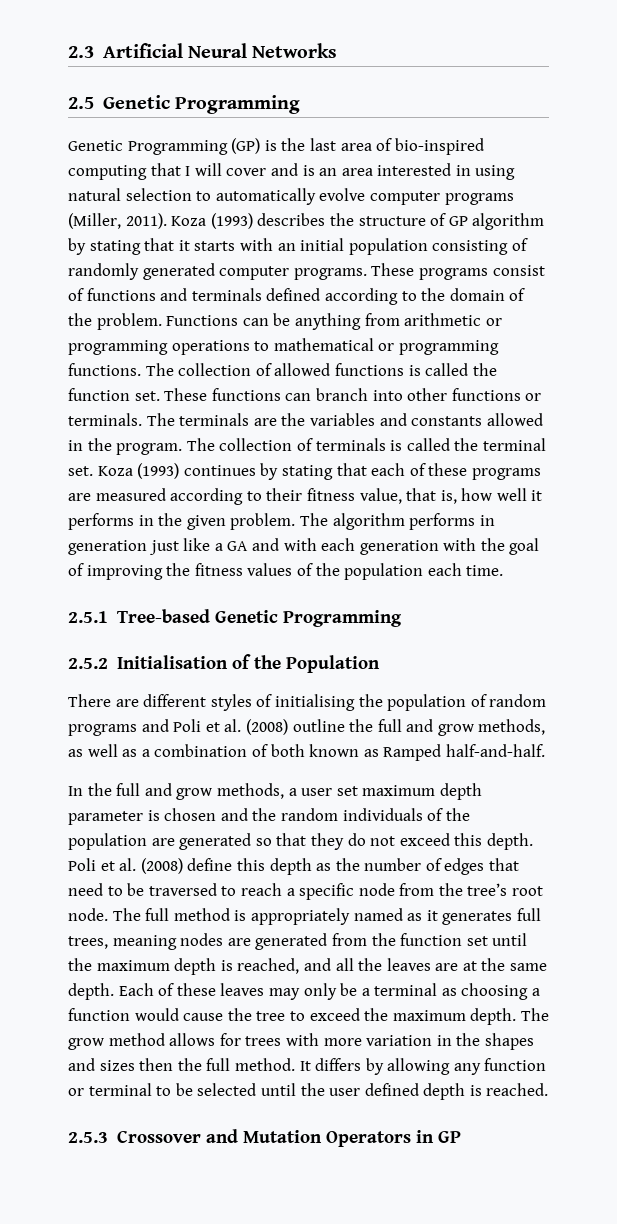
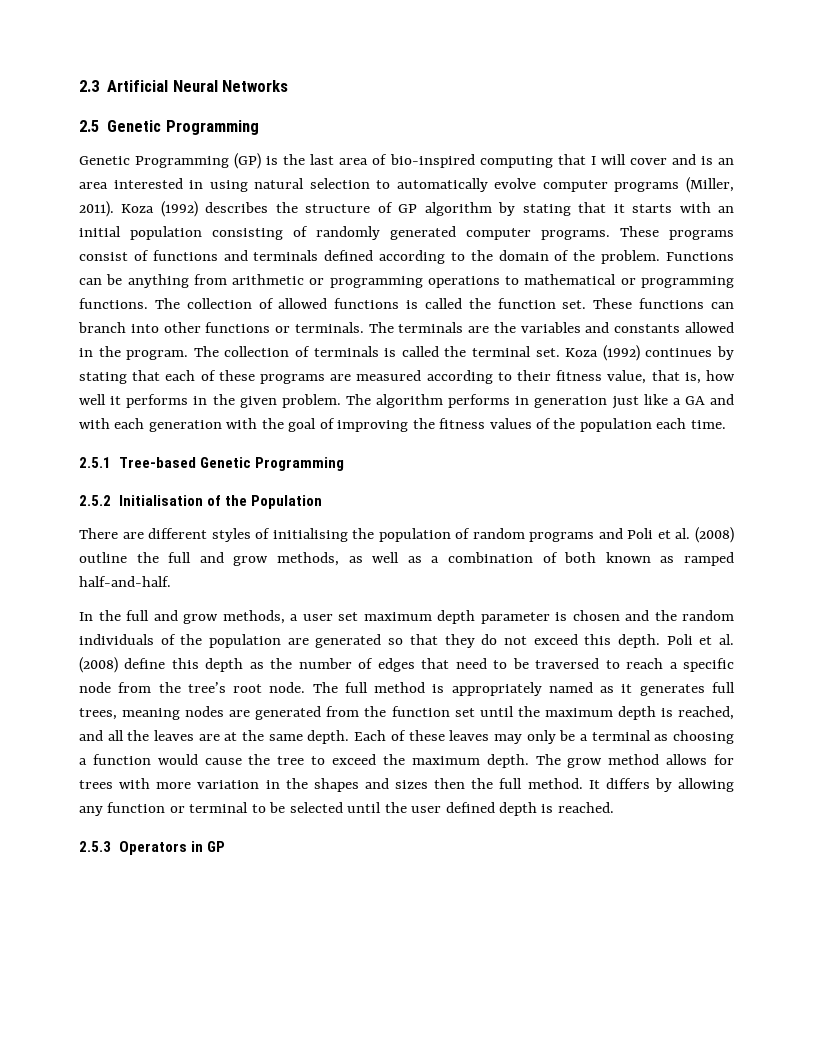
- Koza (1993) describes the structure of GP algorithm by stating that it starts with an initial population consisting of randomly generated computer programs.
+ Koza (1992) describes the structure of GP algorithm by stating that it starts with an initial population consisting of randomly generated computer programs.
- Koza (1993) continues by stating that each of these programs are measured according to their fitness value, that is, how well it performs in the given problem.
+ Koza (1992) continues by stating that each of these programs are measured according to their fitness value, that is, how well it performs in the given problem.
- There are different styles of initialising the population of random programs and Poli et al. (2008) outline the full and grow methods, as well as a combination of both known as Ramped half-and-half.
+ There are different styles of initialising the population of random programs and Poli et al. (2008) outline the full and grow methods, as well as a combination of both known as ramped half-and-half.
- 2.5.3 Crossover and Mutation Operators in GP
+ 2.5.3 Operators in GP

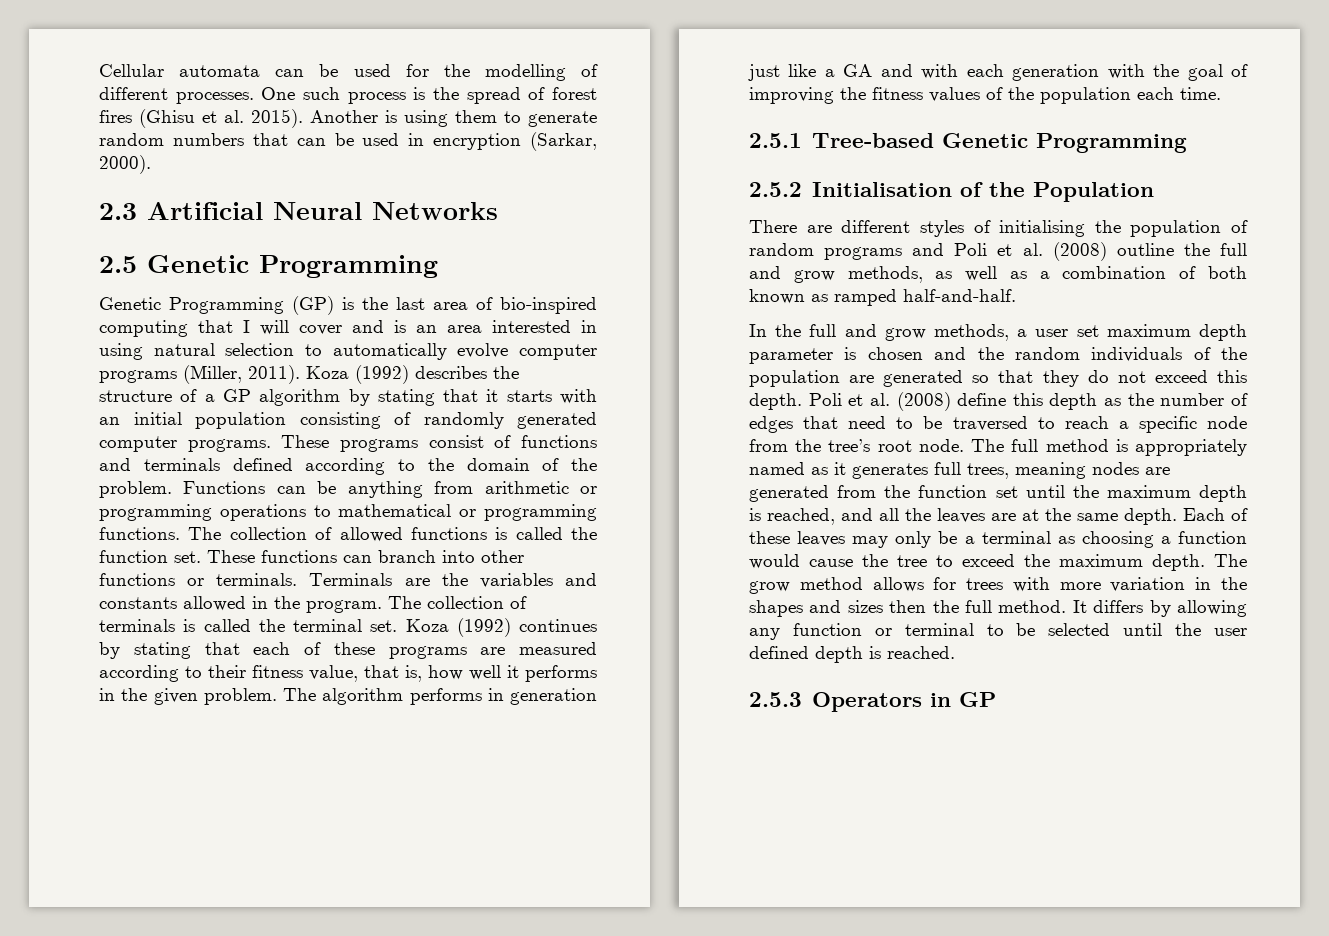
+ Cellular automata can be used for the modelling of different processes. One such process is the spread of forest fires (Ghisu et al. 2015). Another is using them to generate random numbers that can be used in encryption (Sarkar, 2000).
- Koza (1992) describes the structure of GP algorithm by stating that it starts with an initial population consisting of randomly generated computer programs.
+ Koza (1992) describes the structure of a GP algorithm by stating that it starts with an initial population consisting of randomly generated computer programs.
- The terminals are the variables and constants allowed in the program.
+ Terminals are the variables and constants allowed in the program.

